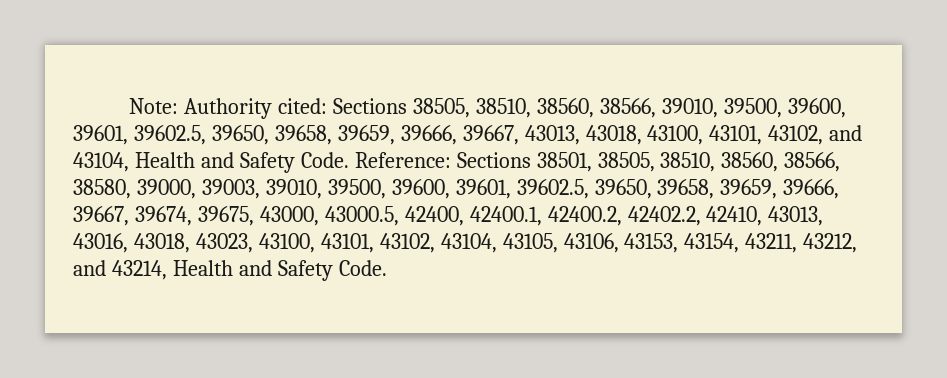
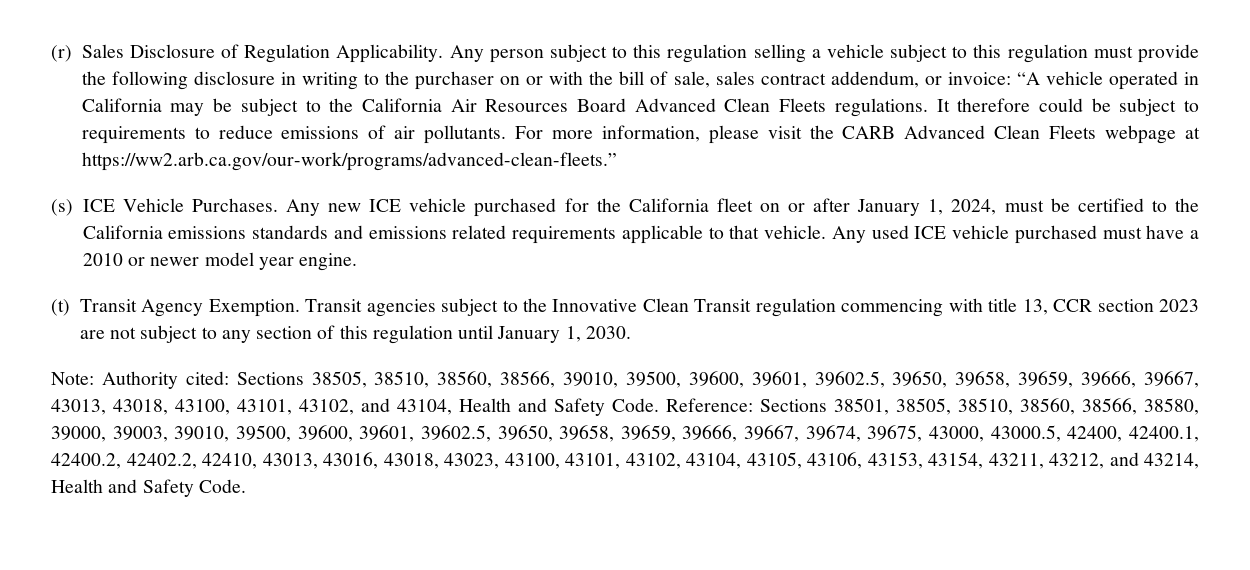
+ (r) Sales Disclosure of Regulation Applicability. Any person subject to this regulation selling a vehicle subject to this regulation must provide the following disclosure in writing to the purchaser on or with the bill of sale, sales contract addendum, or invoice: “A vehicle operated in California may be subject to the California Air Resources Board Advanced Clean Fleets regulations. It therefore could be subject to requirements to reduce emissions of air pollutants. For more information, please visit the CARB Advanced Clean Fleets webpage at https://ww2.arb.ca.gov/our-work/programs/advanced-clean-fleets.”
+ (s) ICE Vehicle Purchases. Any new ICE vehicle purchased for the California fleet on or after January 1, 2024, must be certified to the California emissions standards and emissions related requirements applicable to that vehicle. Any used ICE vehicle purchased must have a 2010 or newer model year engine.
+ (t) Transit Agency Exemption. Transit agencies subject to the Innovative Clean Transit regulation commencing with title 13, CCR section 2023 are not subject to any section of this regulation until January 1, 2030.

